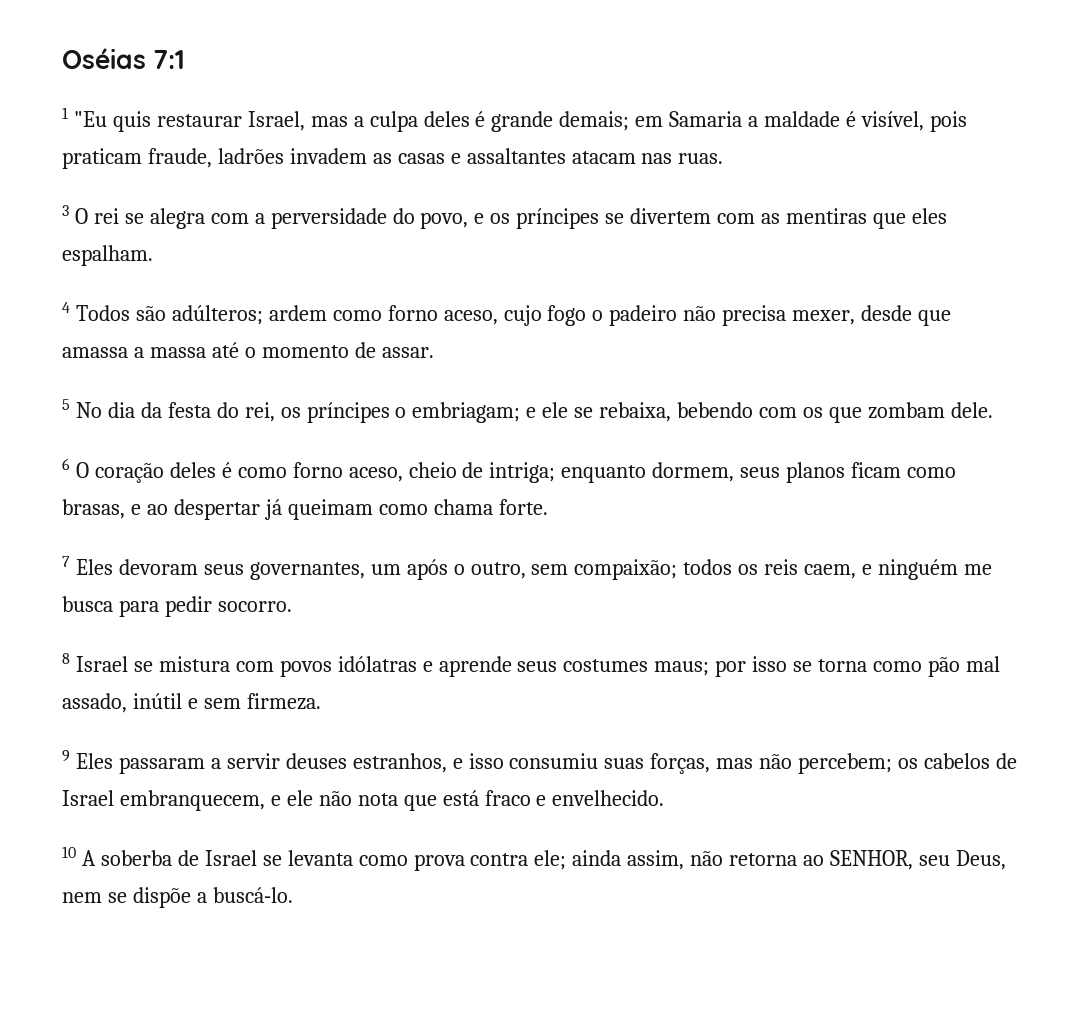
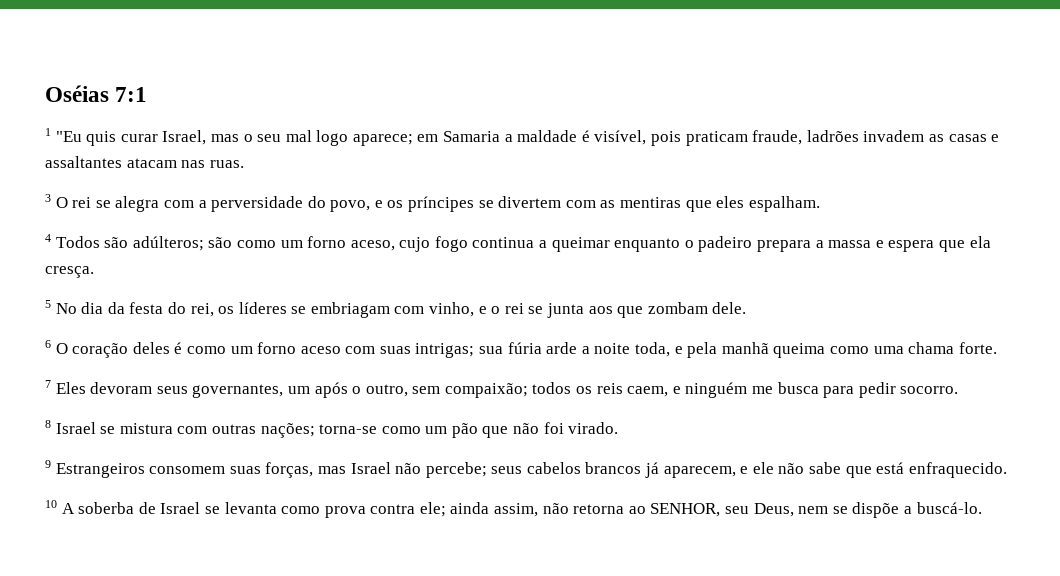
- 1 "Eu quis restaurar Israel, mas a culpa deles é grande demais; em Samaria a maldade é visível, pois praticam fraude, ladrões invadem as casas e assaltantes atacam nas ruas.
+ 1 "Eu quis curar Israel, mas o seu mal logo aparece; em Samaria a maldade é visível, pois praticam fraude, ladrões invadem as casas e assaltantes atacam nas ruas.
- 4 Todos são adúlteros; ardem como forno aceso, cujo fogo o padeiro não precisa mexer, desde que amassa a massa até o momento de assar.
+ 4 Todos são adúlteros; são como um forno aceso, cujo fogo continua a queimar enquanto o padeiro prepara a massa e espera que ela cresça.
- 5 No dia da festa do rei, os príncipes o embriagam; e ele se rebaixa, bebendo com os que zombam dele.
+ 5 No dia da festa do rei, os líderes se embriagam com vinho, e o rei se junta aos que zombam dele.
- 6 O coração deles é como forno aceso, cheio de intriga; enquanto dormem, seus planos ficam como brasas, e ao despertar já queimam como chama forte.
+ 6 O coração deles é como um forno aceso com suas intrigas; sua fúria arde a noite toda, e pela manhã queima como uma chama forte.
- 8 Israel se mistura com povos idólatras e aprende seus costumes maus; por isso se torna como pão mal assado, inútil e sem firmeza.
- 9 Eles passaram a servir deuses estranhos, e isso consumiu suas forças, mas não percebem; os cabelos de Israel embranquecem, e ele não nota que está fraco e envelhecido.
+ 8 Israel se mistura com outras nações; torna‑se como um pão que não foi virado.
+ 9 Estrangeiros consomem suas forças, mas Israel não percebe; seus cabelos brancos já aparecem, e ele não sabe que está enfraquecido.

